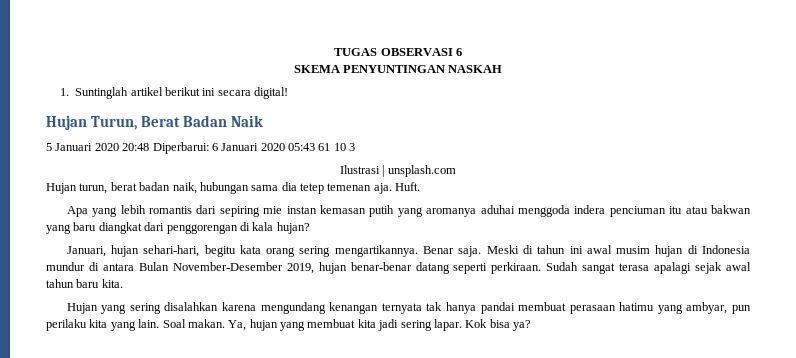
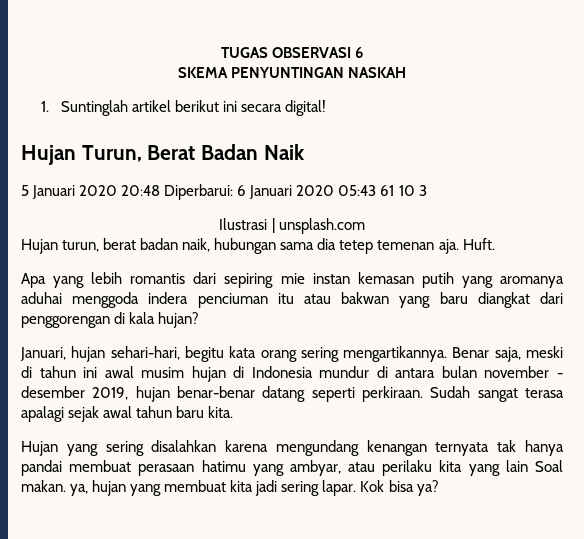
- Benar saja. Meski di tahun ini awal musim hujan di Indonesia mundur di antara Bulan November-Desember 2019, hujan benar-benar datang seperti perkiraan.
+ Benar saja, meski di tahun ini awal musim hujan di Indonesia mundur di antara bulan november - desember 2019, hujan benar-benar datang seperti perkiraan.
- Hujan yang sering disalahkan karena mengundang kenangan ternyata tak hanya pandai membuat perasaan hatimu yang ambyar, pun perilaku kita yang lain. Soal makan. Ya, hujan yang membuat kita jadi sering lapar.
+ Hujan yang sering disalahkan karena mengundang kenangan ternyata tak hanya pandai membuat perasaan hatimu yang ambyar, atau perilaku kita yang lain Soal makan. ya, hujan yang membuat kita jadi sering lapar.

